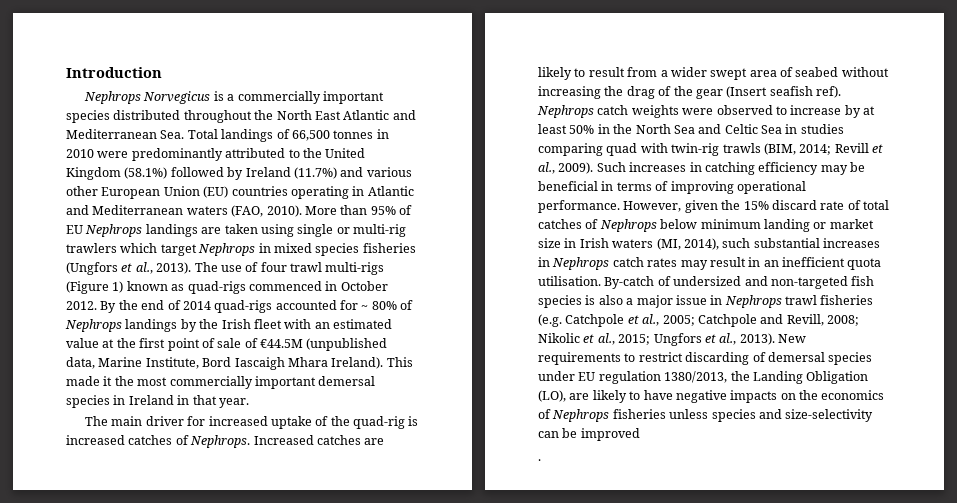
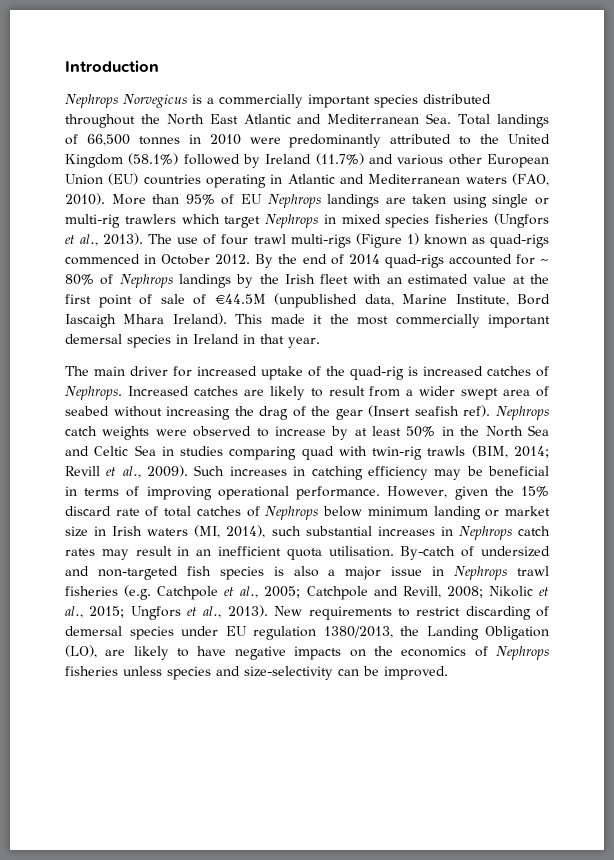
- New requirements to restrict discarding of demersal species under EU regulation 1380/2013, the Landing Obligation (LO), are likely to have negative impacts on the economics of Nephrops fisheries unless species and size-selectivity can be improved
- .
+ New requirements to restrict discarding of demersal species under EU regulation 1380/2013, the Landing Obligation (LO), are likely to have negative impacts on the economics of Nephrops fisheries unless species and size-selectivity can be improved.

